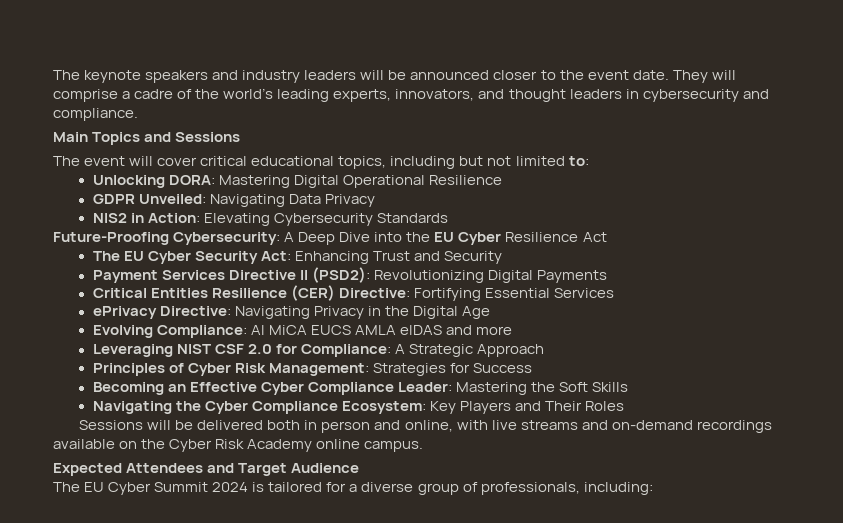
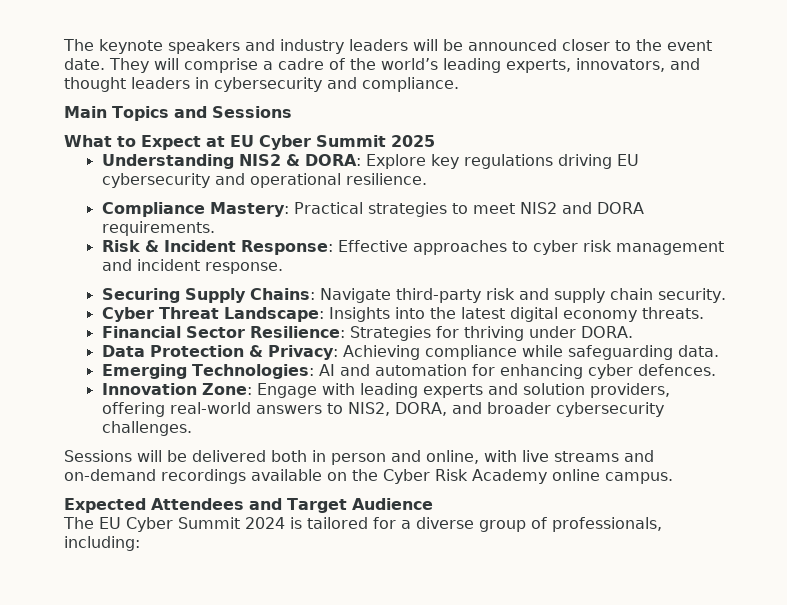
- The event will cover critical educational topics, including but not limited to:
- Unlocking DORA: Mastering Digital Operational Resilience
- GDPR Unveiled: Navigating Data Privacy
- NIS2 in Action: Elevating Cybersecurity Standards
- Future-Proofing Cybersecurity: A Deep Dive into the EU Cyber Resilience Act
- The EU Cyber Security Act: Enhancing Trust and Security
- Payment Services Directive II (PSD2): Revolutionizing Digital Payments
- Critical Entities Resilience (CER) Directive: Fortifying Essential Services
- ePrivacy Directive: Navigating Privacy in the Digital Age
- Evolving Compliance: AI MiCA EUCS AMLA eIDAS and more
- Leveraging NIST CSF 2.0 for Compliance: A Strategic Approach
- Principles of Cyber Risk Management: Strategies for Success
- Becoming an Effective Cyber Compliance Leader: Mastering the Soft Skills
- Navigating the Cyber Compliance Ecosystem: Key Players and Their Roles
+ What to Expect at EU Cyber Summit 2025
+ Understanding NIS2 & DORA: Explore key regulations driving EU cybersecurity and operational resilience.
+ Compliance Mastery: Practical strategies to meet NIS2 and DORA requirements.
+ Risk & Incident Response: Effective approaches to cyber risk management and incident response.
+ Securing Supply Chains: Navigate third-party risk and supply chain security.
+ Cyber Threat Landscape: Insights into the latest digital economy threats.
+ Financial Sector Resilience: Strategies for thriving under DORA.
+ Data Protection & Privacy: Achieving compliance while safeguarding data.
+ Emerging Technologies: AI and automation for enhancing cyber defences.
+ Innovation Zone: Engage with leading experts and solution providers, offering real-world answers to NIS2, DORA, and broader cybersecurity challenges.

